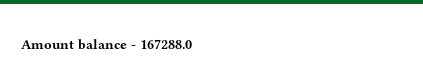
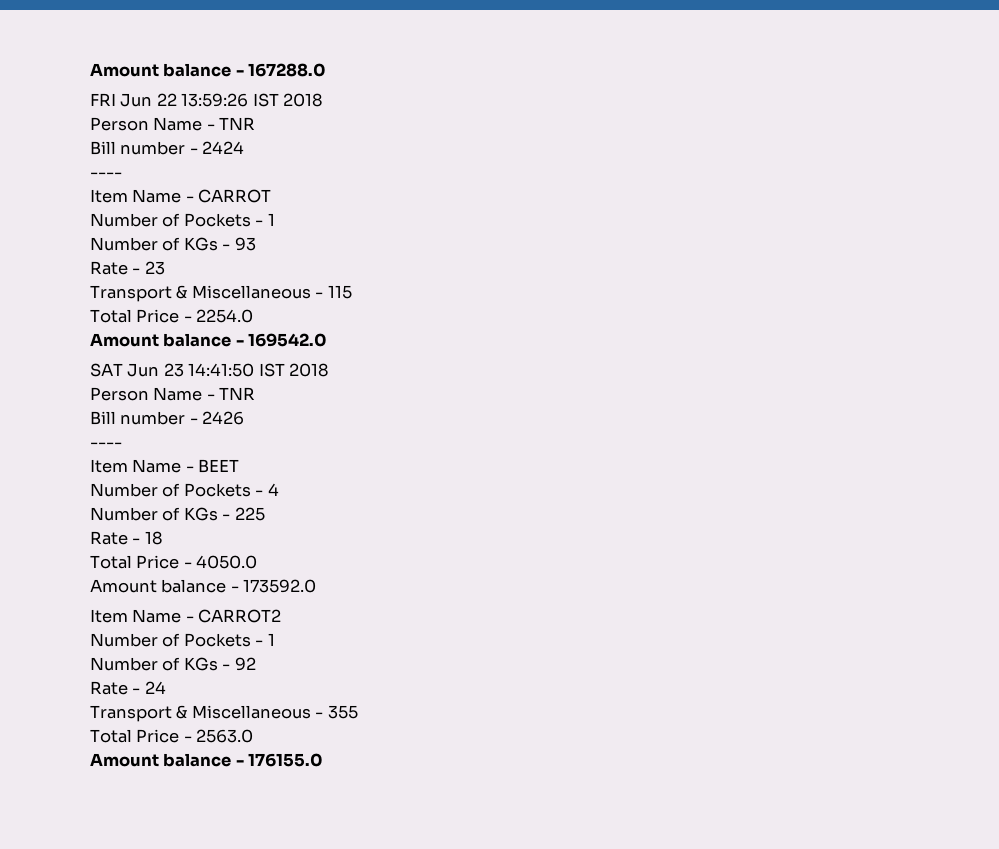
+ FRI Jun 22 13:59:26 IST 2018
+ Person Name - TNR
+ Bill number - 2424
+ ----
+ Item Name - CARROT
+ Number of Pockets - 1
+ Number of KGs - 93
+ Rate - 23
+ Transport & Miscellaneous - 115
+ Total Price - 2254.0
+ Amount balance - 169542.0
+ SAT Jun 23 14:41:50 IST 2018
+ Person Name - TNR
+ Bill number - 2426
+ ----
+ Item Name - BEET
+ Number of Pockets - 4
+ Number of KGs - 225
+ Rate - 18
+ Total Price - 4050.0
+ Amount balance - 173592.0
+ Item Name - CARROT2
+ Number of Pockets - 1
+ Number of KGs - 92
+ Rate - 24
+ Transport & Miscellaneous - 355
+ Total Price - 2563.0
+ Amount balance - 176155.0

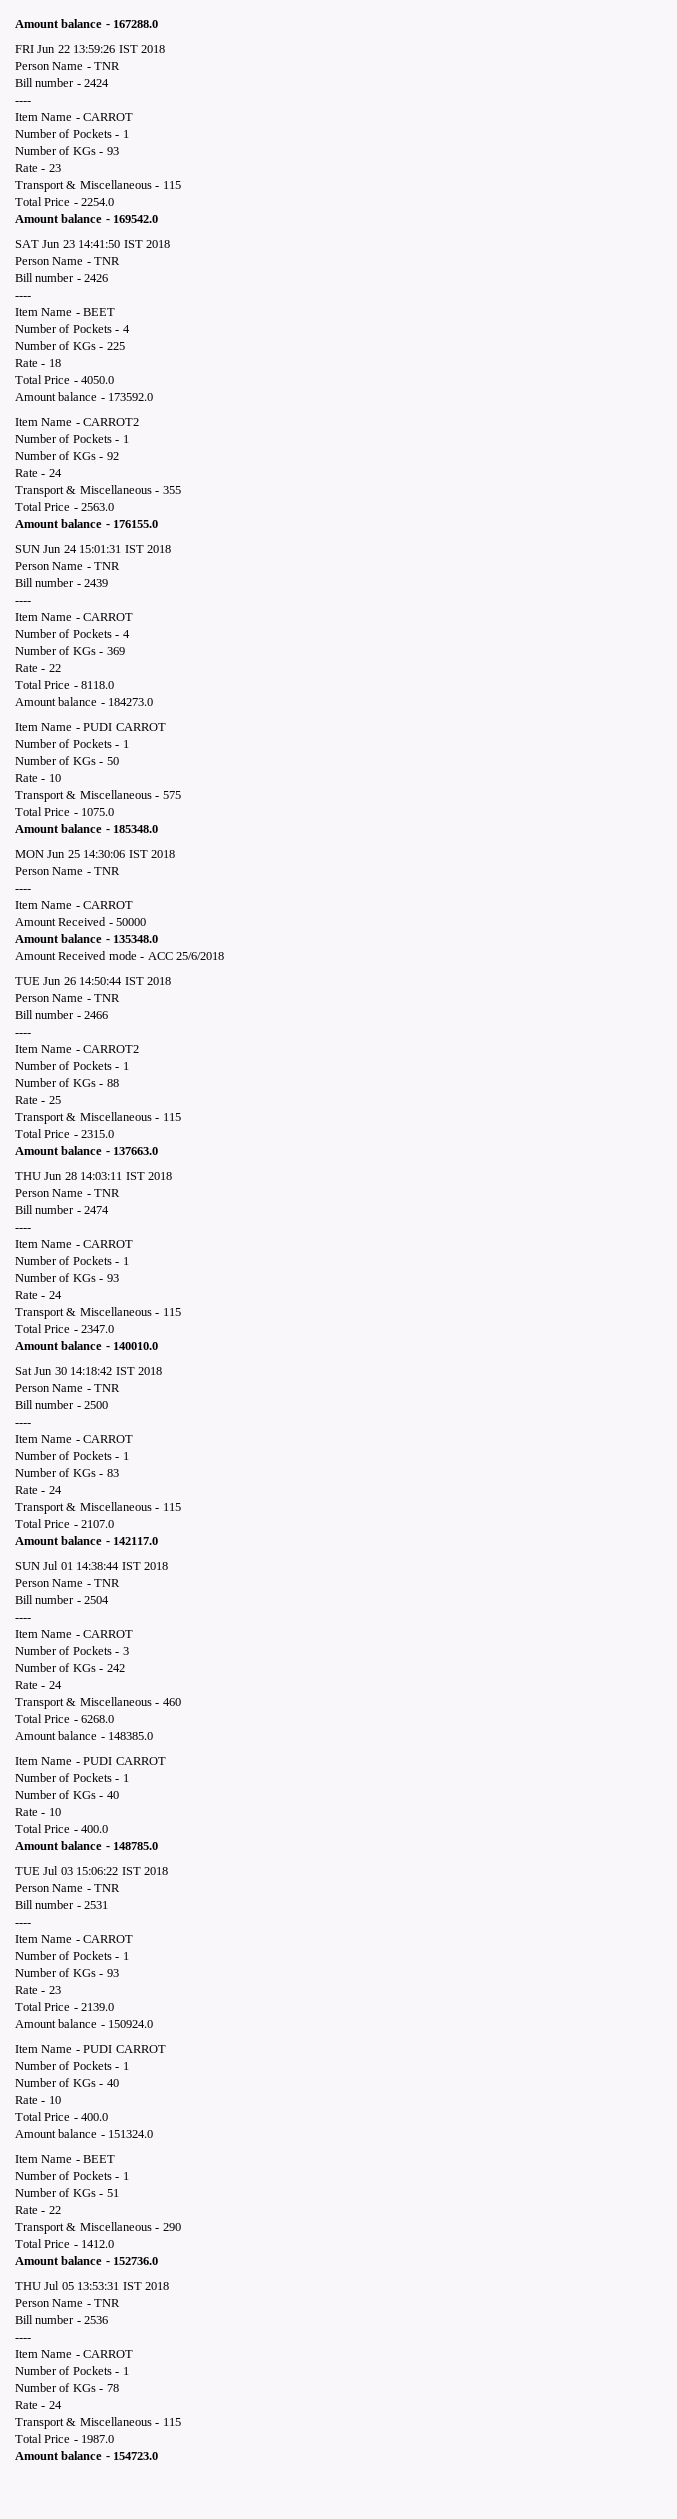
+ SUN Jun 24 15:01:31 IST 2018
+ Person Name - TNR
+ Bill number - 2439
+ ----
+ Item Name - CARROT
+ Number of Pockets - 4
+ Number of KGs - 369
+ Rate - 22
+ Total Price - 8118.0
+ Amount balance - 184273.0
+ Item Name - PUDI CARROT
+ Number of Pockets - 1
+ Number of KGs - 50
+ Rate - 10
+ Transport & Miscellaneous - 575
+ Total Price - 1075.0
+ Amount balance - 185348.0
+ MON Jun 25 14:30:06 IST 2018
+ Person Name - TNR
+ ----
+ Item Name - CARROT
+ Amount Received - 50000
+ Amount balance - 135348.0
+ Amount Received mode - ACC 25/6/2018
+ TUE Jun 26 14:50:44 IST 2018
+ Person Name - TNR
+ Bill number - 2466
+ ----
+ Item Name - CARROT2
+ Number of Pockets - 1
+ Number of KGs - 88
+ Rate - 25
+ Transport & Miscellaneous - 115
+ Total Price - 2315.0
+ Amount balance - 137663.0
+ THU Jun 28 14:03:11 IST 2018
+ Person Name - TNR
+ Bill number - 2474
+ ----
+ Item Name - CARROT
+ Number of Pockets - 1
+ Number of KGs - 93
+ Rate - 24
+ Transport & Miscellaneous - 115
+ Total Price - 2347.0
+ Amount balance - 140010.0
+ Sat Jun 30 14:18:42 IST 2018
+ Person Name - TNR
+ Bill number - 2500
+ ----
+ Item Name - CARROT
+ Number of Pockets - 1
+ Number of KGs - 83
+ Rate - 24
+ Transport & Miscellaneous - 115
+ Total Price - 2107.0
+ Amount balance - 142117.0
+ SUN Jul 01 14:38:44 IST 2018
+ Person Name - TNR
+ Bill number - 2504
+ ----
+ Item Name - CARROT
+ Number of Pockets - 3
+ Number of KGs - 242
+ Rate - 24
+ Transport & Miscellaneous - 460
+ Total Price - 6268.0
+ Amount balance - 148385.0
+ Item Name - PUDI CARROT
+ Number of Pockets - 1
+ Number of KGs - 40
+ Rate - 10
+ Total Price - 400.0
+ Amount balance - 148785.0
+ TUE Jul 03 15:06:22 IST 2018
+ Person Name - TNR
+ Bill number - 2531
+ ----
+ Item Name - CARROT
+ Number of Pockets - 1
+ Number of KGs - 93
+ Rate - 23
+ Total Price - 2139.0
+ Amount balance - 150924.0
+ Item Name - PUDI CARROT
+ Number of Pockets - 1
+ Number of KGs - 40
+ Rate - 10
+ Total Price - 400.0
+ Amount balance - 151324.0
+ Item Name - BEET
+ Number of Pockets - 1
+ Number of KGs - 51
+ Rate - 22
+ Transport & Miscellaneous - 290
+ Total Price - 1412.0
+ Amount balance - 152736.0
+ THU Jul 05 13:53:31 IST 2018
+ Person Name - TNR
+ Bill number - 2536
+ ----
+ Item Name - CARROT
+ Number of Pockets - 1
+ Number of KGs - 78
+ Rate - 24
+ Transport & Miscellaneous - 115
+ Total Price - 1987.0
+ Amount balance - 154723.0

